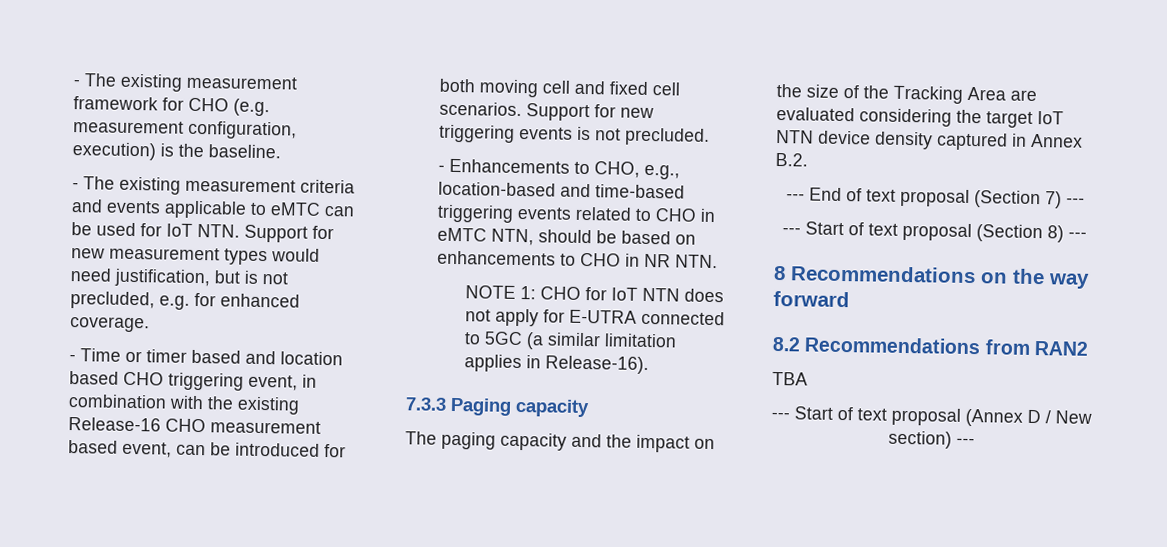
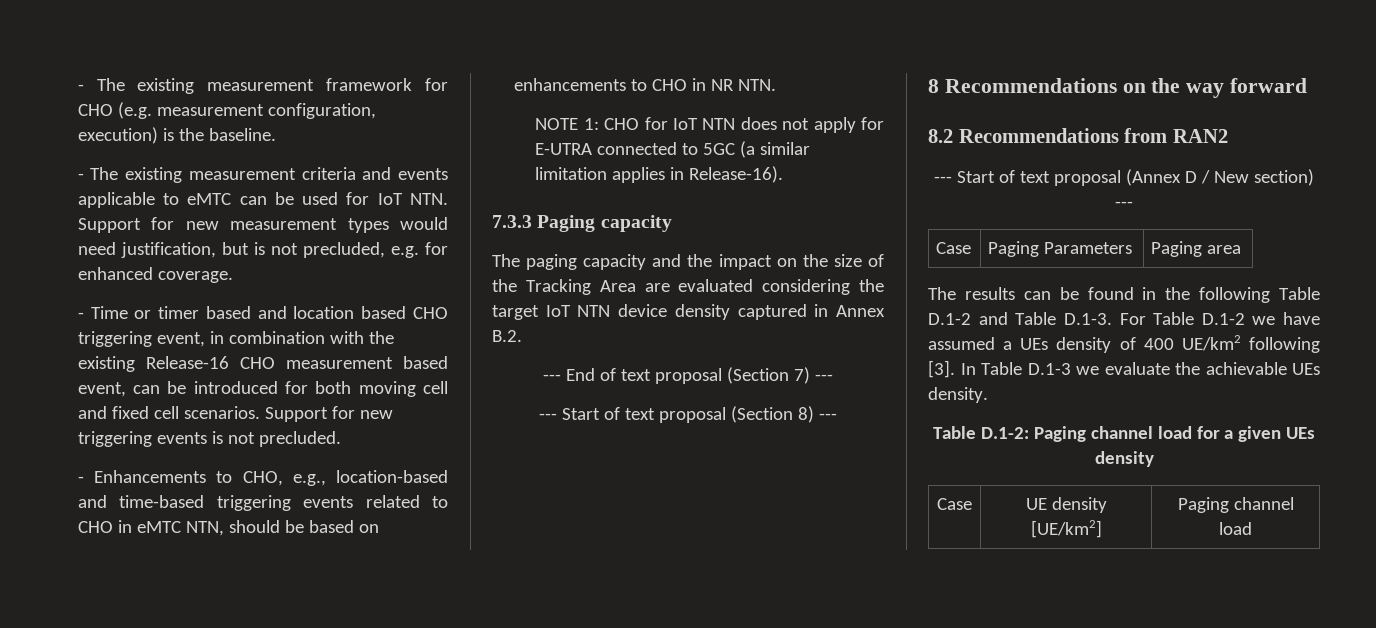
- TBA
+ Case | Paging Parameters | Paging area
+ The results can be found in the following Table D.1-2 and Table D.1-3. For Table D.1-2 we have assumed a UEs density of 400 UE/km2 following [3]. In Table D.1-3 we evaluate the achievable UEs density.
+ Table D.1-2: Paging channel load for a given UEs density
+ Case | UE density [UE/km2] | Paging channel load

